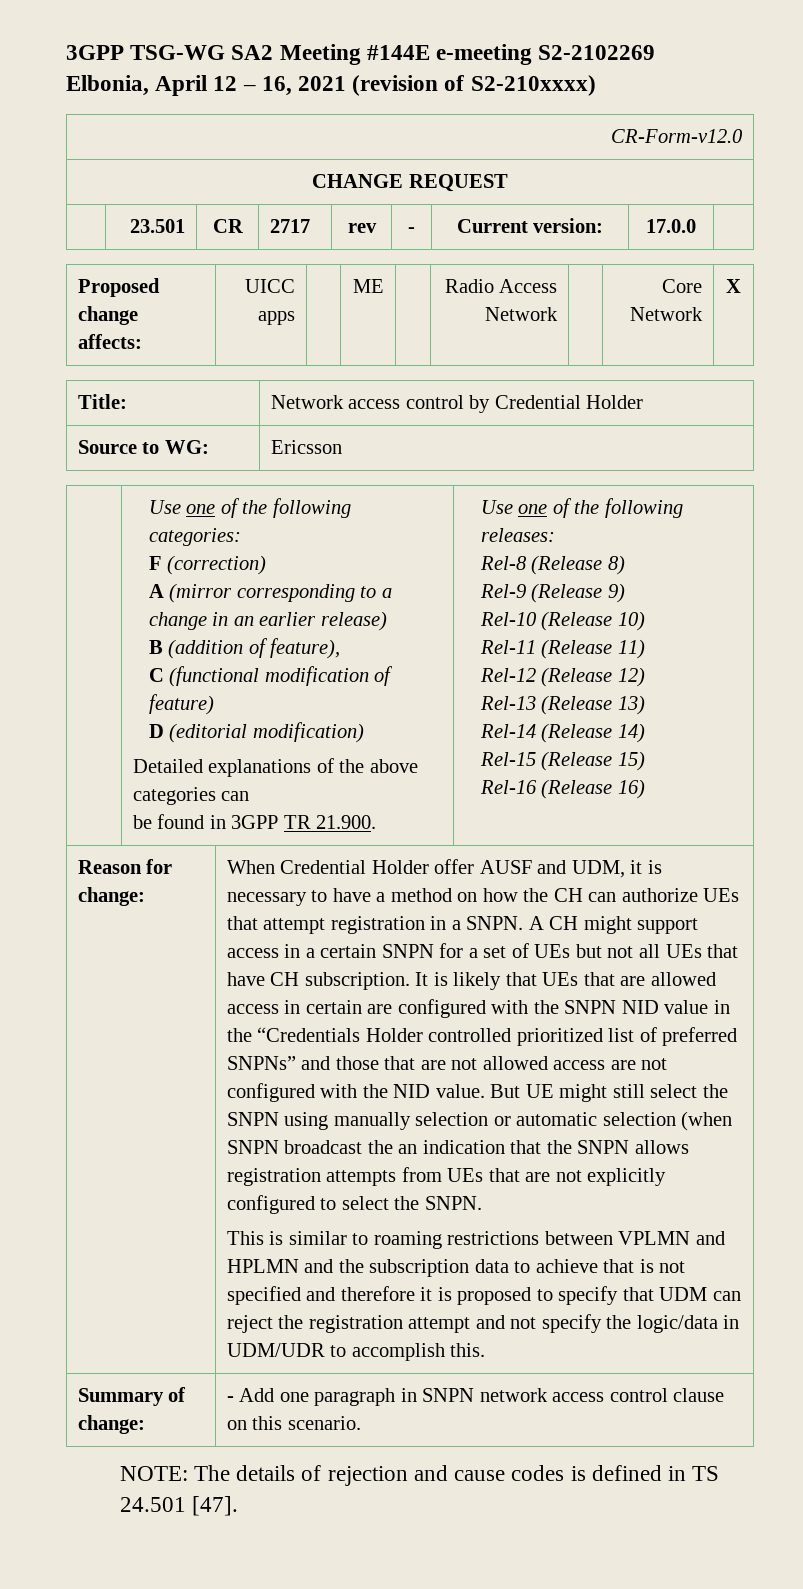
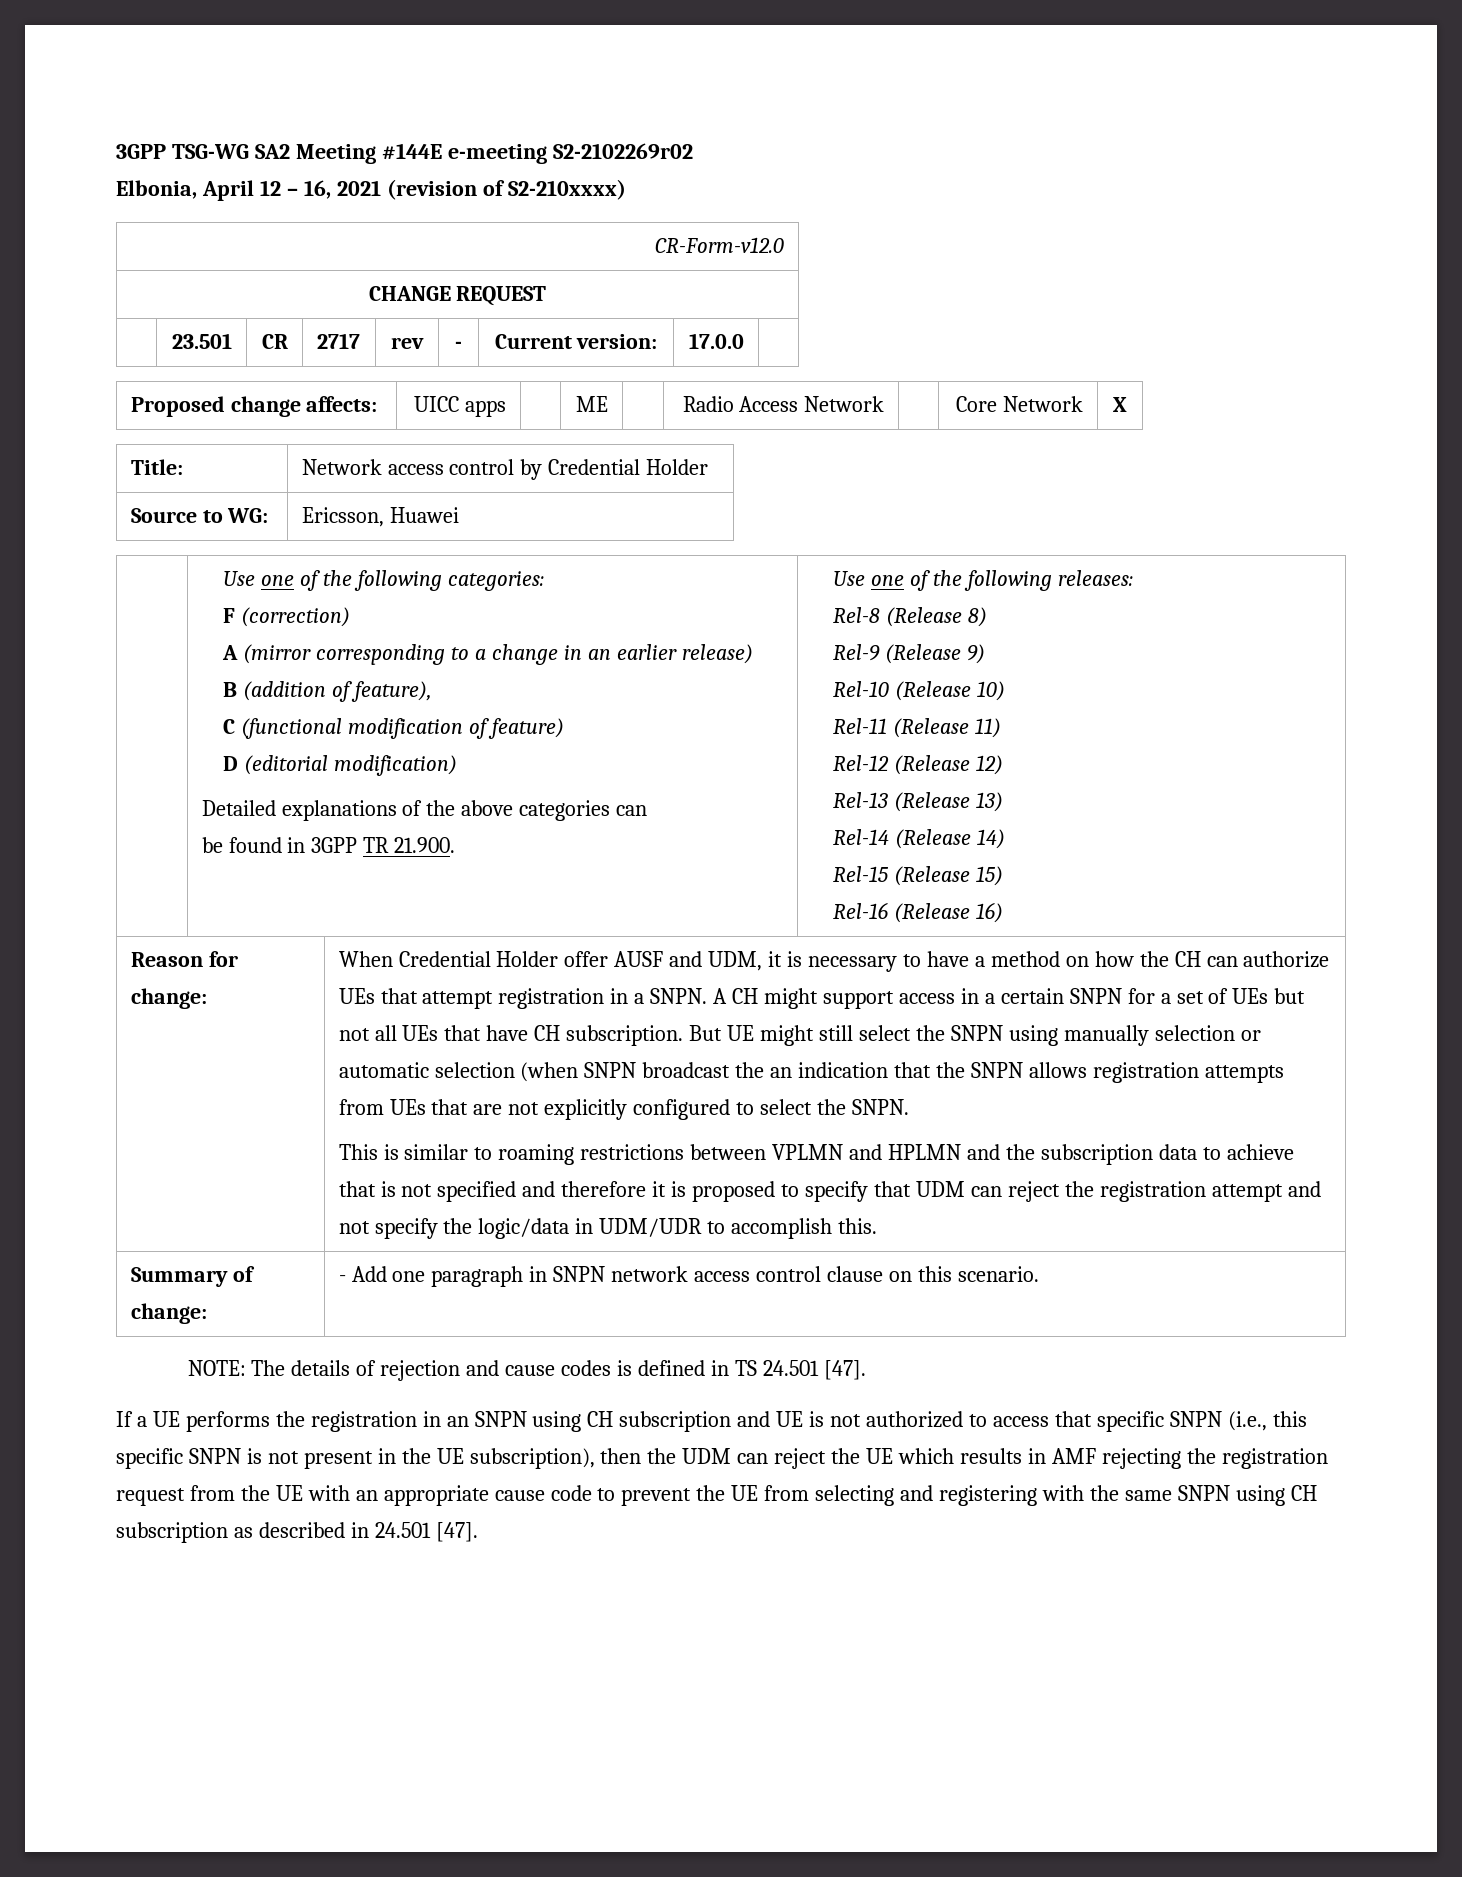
- 3GPP TSG-WG SA2 Meeting #144E e-meeting S2-2102269
+ 3GPP TSG-WG SA2 Meeting #144E e-meeting S2-2102269r02
- Source to WG: | Ericsson
+ Source to WG: | Ericsson, Huawei
- It is likely that UEs that are allowed access in certain are configured with the SNPN NID value in the “Credentials Holder controlled prioritized list of preferred SNPNs” and those that are not allowed access are not configured with the NID value.
+ If a UE performs the registration in an SNPN using CH subscription and UE is not authorized to access that specific SNPN (i.e., this specific SNPN is not present in the UE subscription), then the UDM can reject the UE which results in AMF rejecting the registration request from the UE with an appropriate cause code to prevent the UE from selecting and registering with the same SNPN using CH subscription as described in 24.501 [47].

